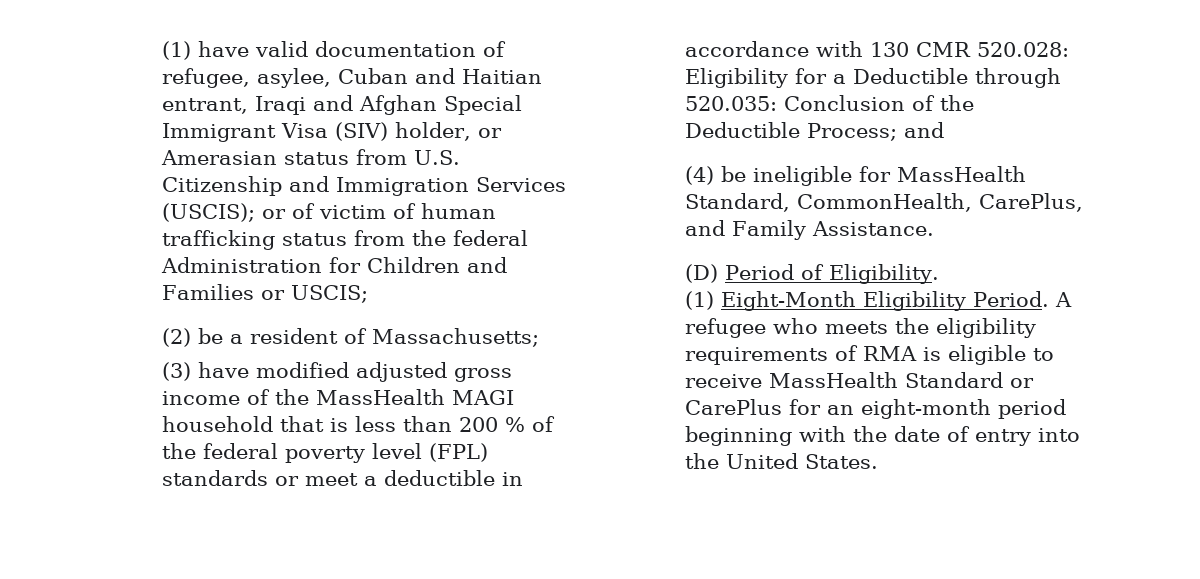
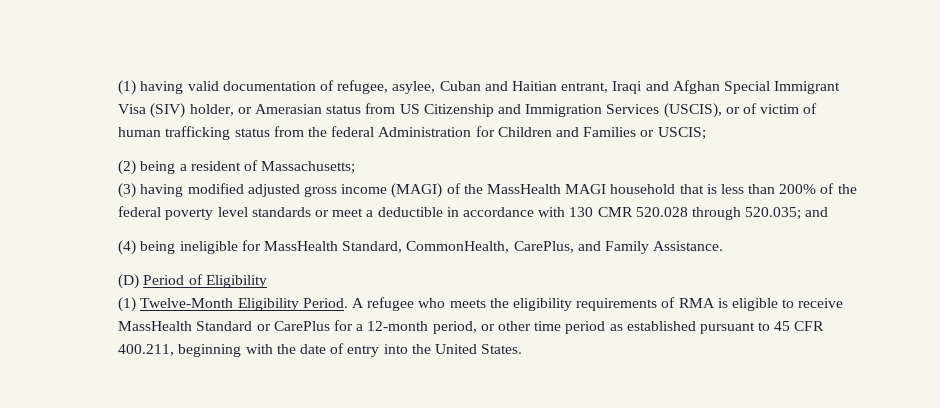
- (1) have valid documentation of refugee, asylee, Cuban and Haitian entrant, Iraqi and Afghan Special Immigrant Visa (SIV) holder, or Amerasian status from U.S. Citizenship and Immigration Services (USCIS); or of victim of human trafficking status from the federal Administration for Children and Families or USCIS;
+ (1) having valid documentation of refugee, asylee, Cuban and Haitian entrant, Iraqi and Afghan Special Immigrant Visa (SIV) holder, or Amerasian status from US Citizenship and Immigration Services (USCIS), or of victim of human trafficking status from the federal Administration for Children and Families or USCIS;
- (2) be a resident of Massachusetts;
+ (2) being a resident of Massachusetts;
- (3) have modified adjusted gross income of the MassHealth MAGI household that is less than 200 % of the federal poverty level (FPL) standards or meet a deductible in accordance with 130 CMR 520.028: Eligibility for a Deductible through 520.035: Conclusion of the Deductible Process; and
+ (3) having modified adjusted gross income (MAGI) of the MassHealth MAGI household that is less than 200% of the federal poverty level standards or meet a deductible in accordance with 130 CMR 520.028 through 520.035; and
- (4) be ineligible for MassHealth Standard, CommonHealth, CarePlus, and Family Assistance.
+ (4) being ineligible for MassHealth Standard, CommonHealth, CarePlus, and Family Assistance.
- (D) Period of Eligibility.
- (1) Eight-Month Eligibility Period.
+ (D) Period of Eligibility
+ (1) Twelve-Month Eligibility Period.
- A refugee who meets the eligibility requirements of RMA is eligible to receive MassHealth Standard or CarePlus for an eight-month period beginning with the date of entry into the United States.
+ A refugee who meets the eligibility requirements of RMA is eligible to receive MassHealth Standard or CarePlus for a 12-month period, or other time period as established pursuant to 45 CFR 400.211, beginning with the date of entry into the United States.

